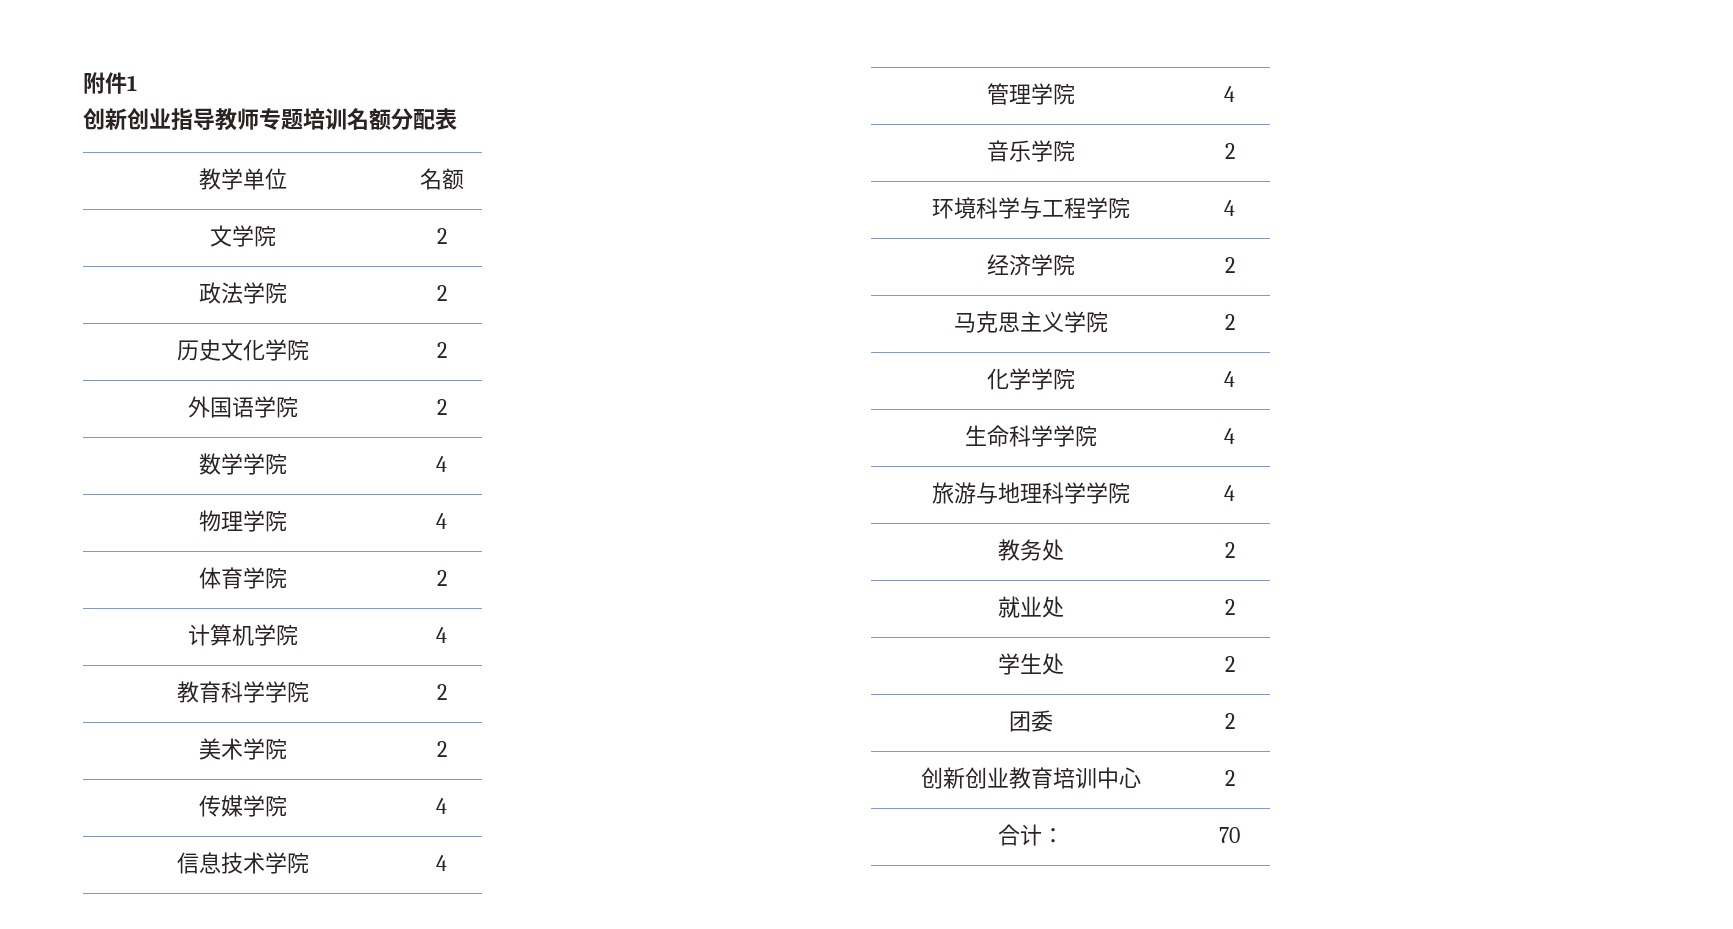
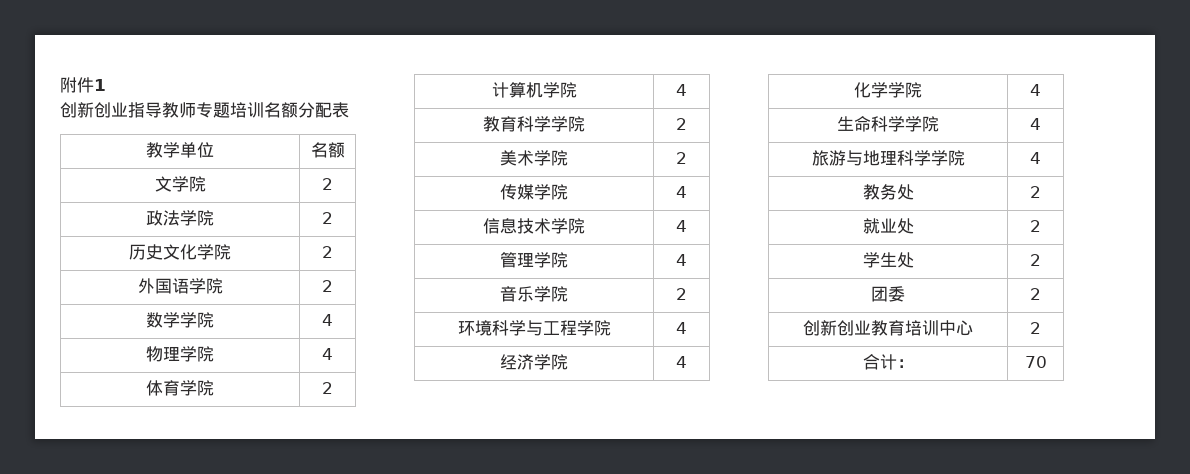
- 经济学院 | 2
- 马克思主义学院 | 2
+ 经济学院 | 4

